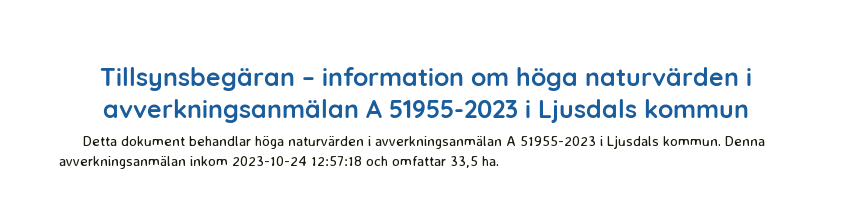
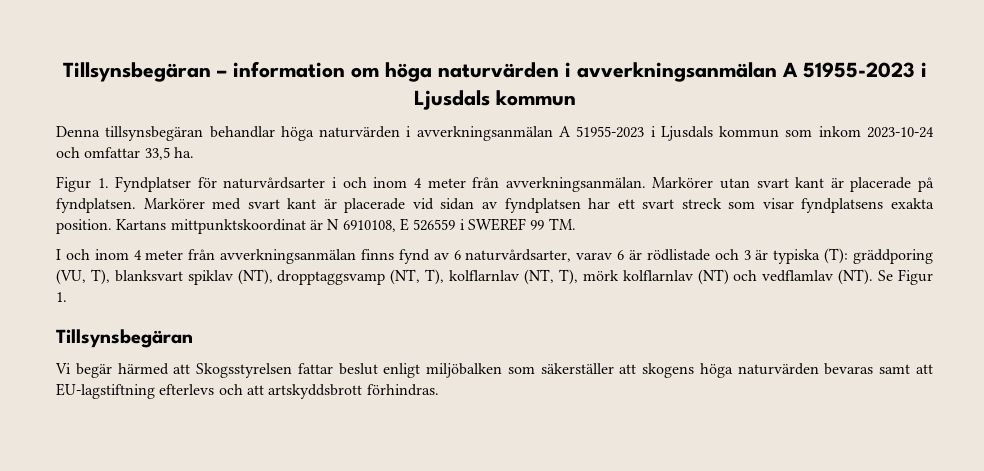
- Detta dokument behandlar höga naturvärden i avverkningsanmälan A 51955-2023 i Ljusdals kommun. Denna avverkningsanmälan inkom 2023-10-24 12:57:18 och omfattar 33,5 ha.
+ Denna tillsynsbegäran behandlar höga naturvärden i avverkningsanmälan A 51955-2023 i Ljusdals kommun som inkom 2023-10-24 och omfattar 33,5 ha.
+ Figur 1. Fyndplatser för naturvårdsarter i och inom 4 meter från avverkningsanmälan. Markörer utan svart kant är placerade på fyndplatsen. Markörer med svart kant är placerade vid sidan av fyndplatsen har ett svart streck som visar fyndplatsens exakta position. Kartans mittpunktskoordinat är N 6910108, E 526559 i SWEREF 99 TM.
+ I och inom 4 meter från avverkningsanmälan finns fynd av 6 naturvårdsarter, varav 6 är rödlistade och 3 är typiska (T): gräddporing (VU, T), blanksvart spiklav (NT), dropptaggsvamp (NT, T), kolflarnlav (NT, T), mörk kolflarnlav (NT) och vedflamlav (NT). Se Figur 1.
+ Tillsynsbegäran
+ Vi begär härmed att Skogsstyrelsen fattar beslut enligt miljöbalken som säkerställer att skogens höga naturvärden bevaras samt att EU-lagstiftning efterlevs och att artskyddsbrott förhindras.

